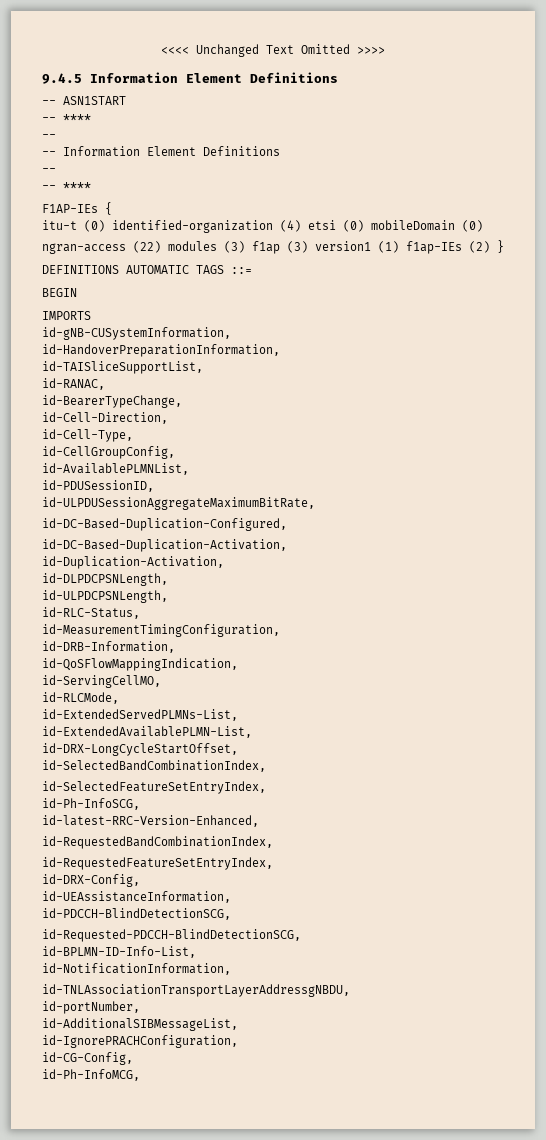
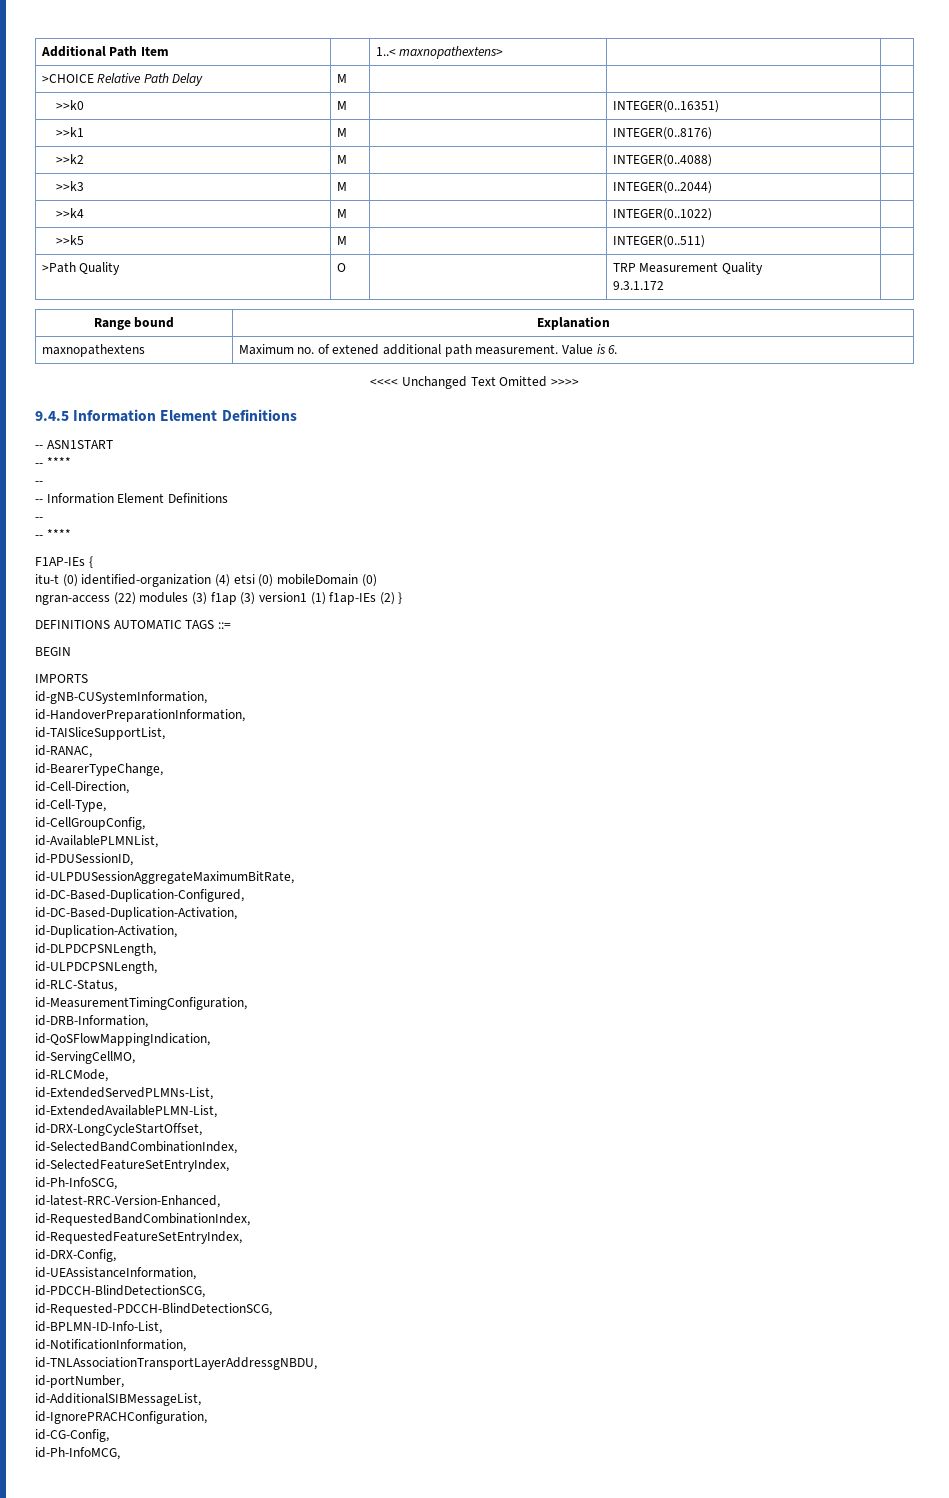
+ Additional Path Item | | 1..< maxnopathextens> | |
+ >CHOICE Relative Path Delay | M | | |
+ >>k0 | M | | INTEGER(0..16351) |
+ >>k1 | M | | INTEGER(0..8176) |
+ >>k2 | M | | INTEGER(0..4088) |
+ >>k3 | M | | INTEGER(0..2044) |
+ >>k4 | M | | INTEGER(0..1022) |
+ >>k5 | M | | INTEGER(0..511) |
+ >Path Quality | O | | TRP Measurement Quality
+ 9.3.1.172 |
+ Range bound | Explanation
+ maxnopathextens | Maximum no. of extened additional path measurement. Value is 6.

